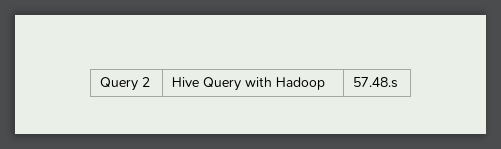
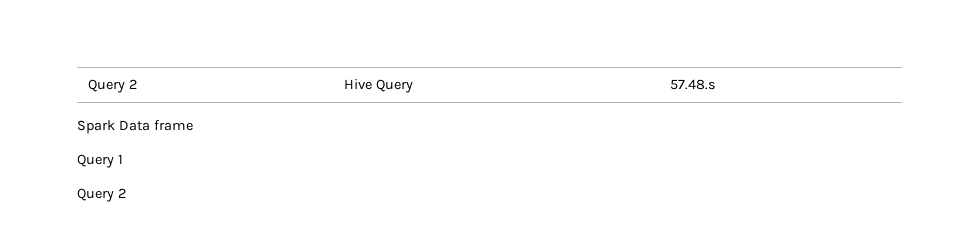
- Query 2 | Hive Query with Hadoop | 57.48.s
+ Query 2 | Hive Query | 57.48.s
+ Spark Data frame
+ Query 1
+ Query 2

